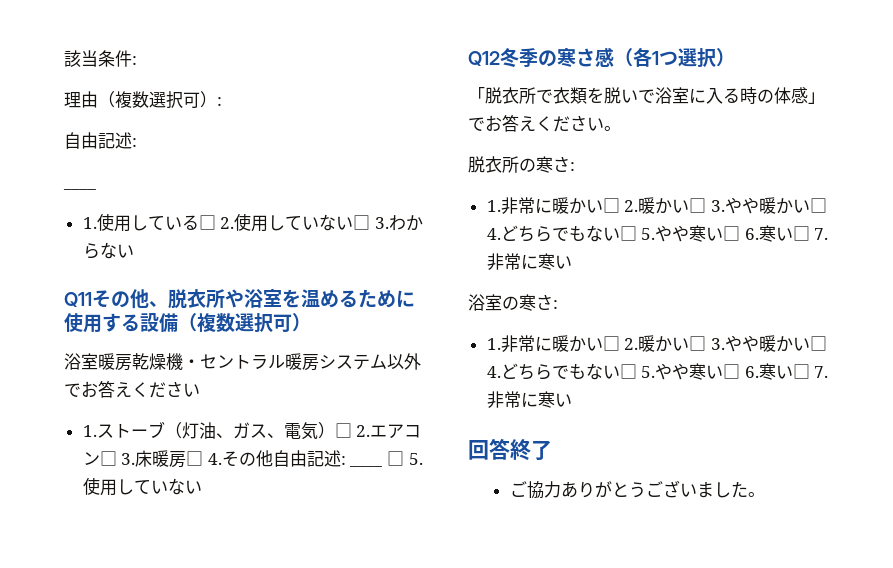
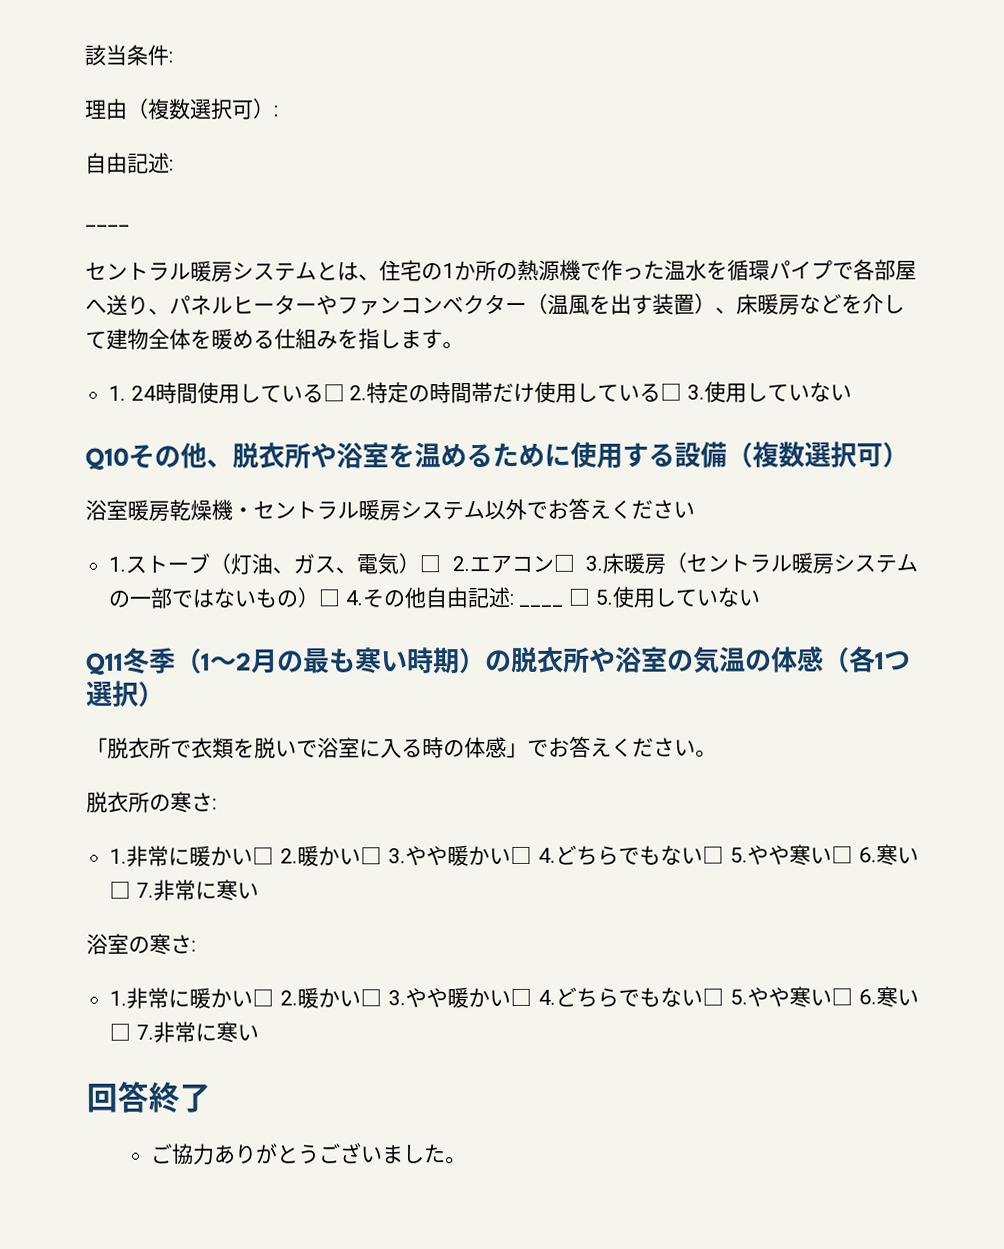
- 1.使用している□ 2.使用していない□ 3.わからない
- Q11その他、脱衣所や浴室を温めるために使用する設備（複数選択可）
+ セントラル暖房システムとは、住宅の1か所の熱源機で作った温水を循環パイプで各部屋へ送り、パネルヒーターやファンコンベクター（温風を出す装置）、床暖房などを介して建物全体を暖める仕組みを指します。
+ 1. 24時間使用している□ 2.特定の時間帯だけ使用している□ 3.使用していない
+ Q10その他、脱衣所や浴室を温めるために使用する設備（複数選択可）
- 1.ストーブ（灯油、ガス、電気）□ 2.エアコン□ 3.床暖房□ 4.その他自由記述: ____ □ 5.使用していない
+ 1.ストーブ（灯油、ガス、電気）□ 2.エアコン□ 3.床暖房（セントラル暖房システムの一部ではないもの）□ 4.その他自由記述: ____ □ 5.使用していない
- Q12冬季の寒さ感（各1つ選択）
+ Q11冬季（1～2月の最も寒い時期）の脱衣所や浴室の気温の体感（各1つ選択）

